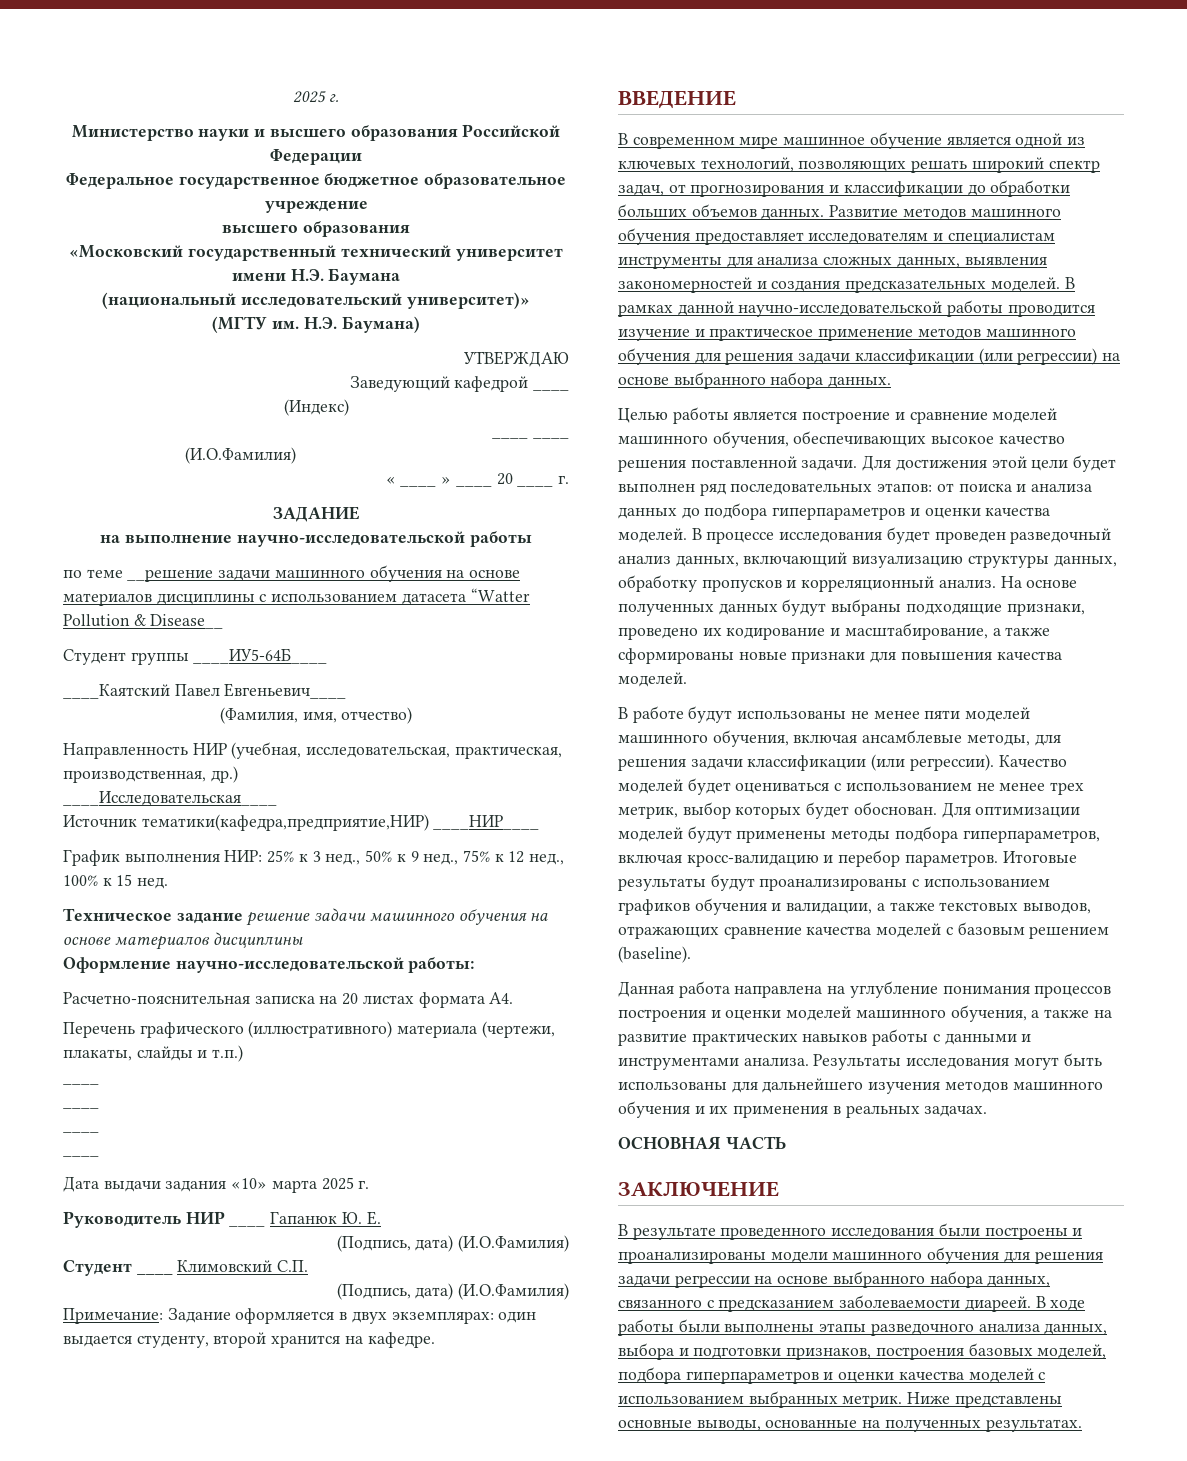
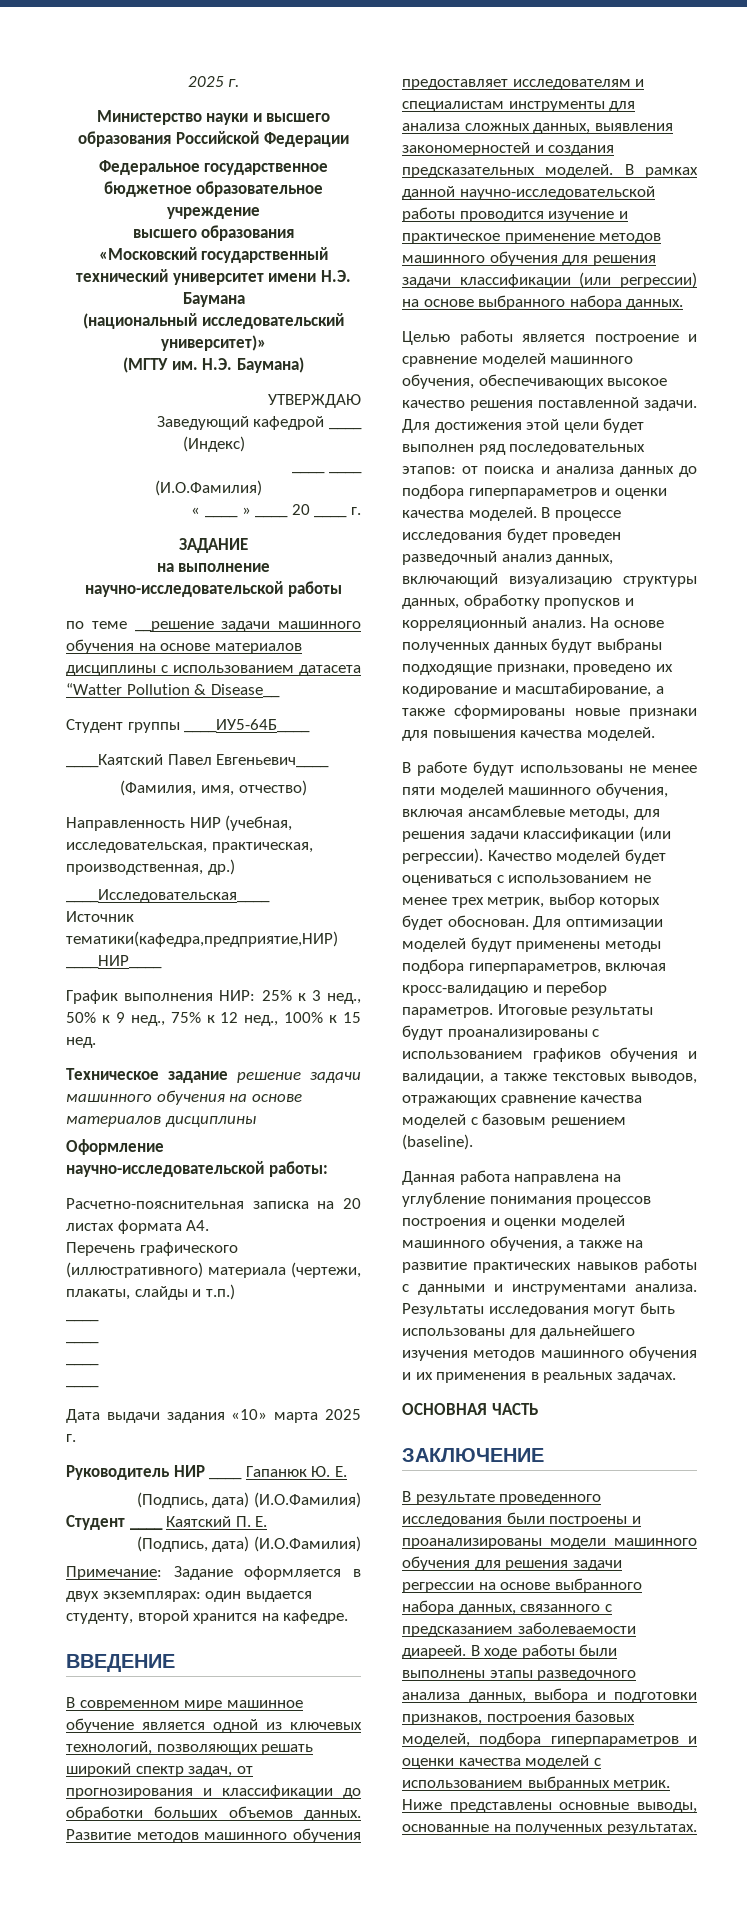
- Студент ____ Климовский С.П.
+ Студент ____ Каятский П. Е.

